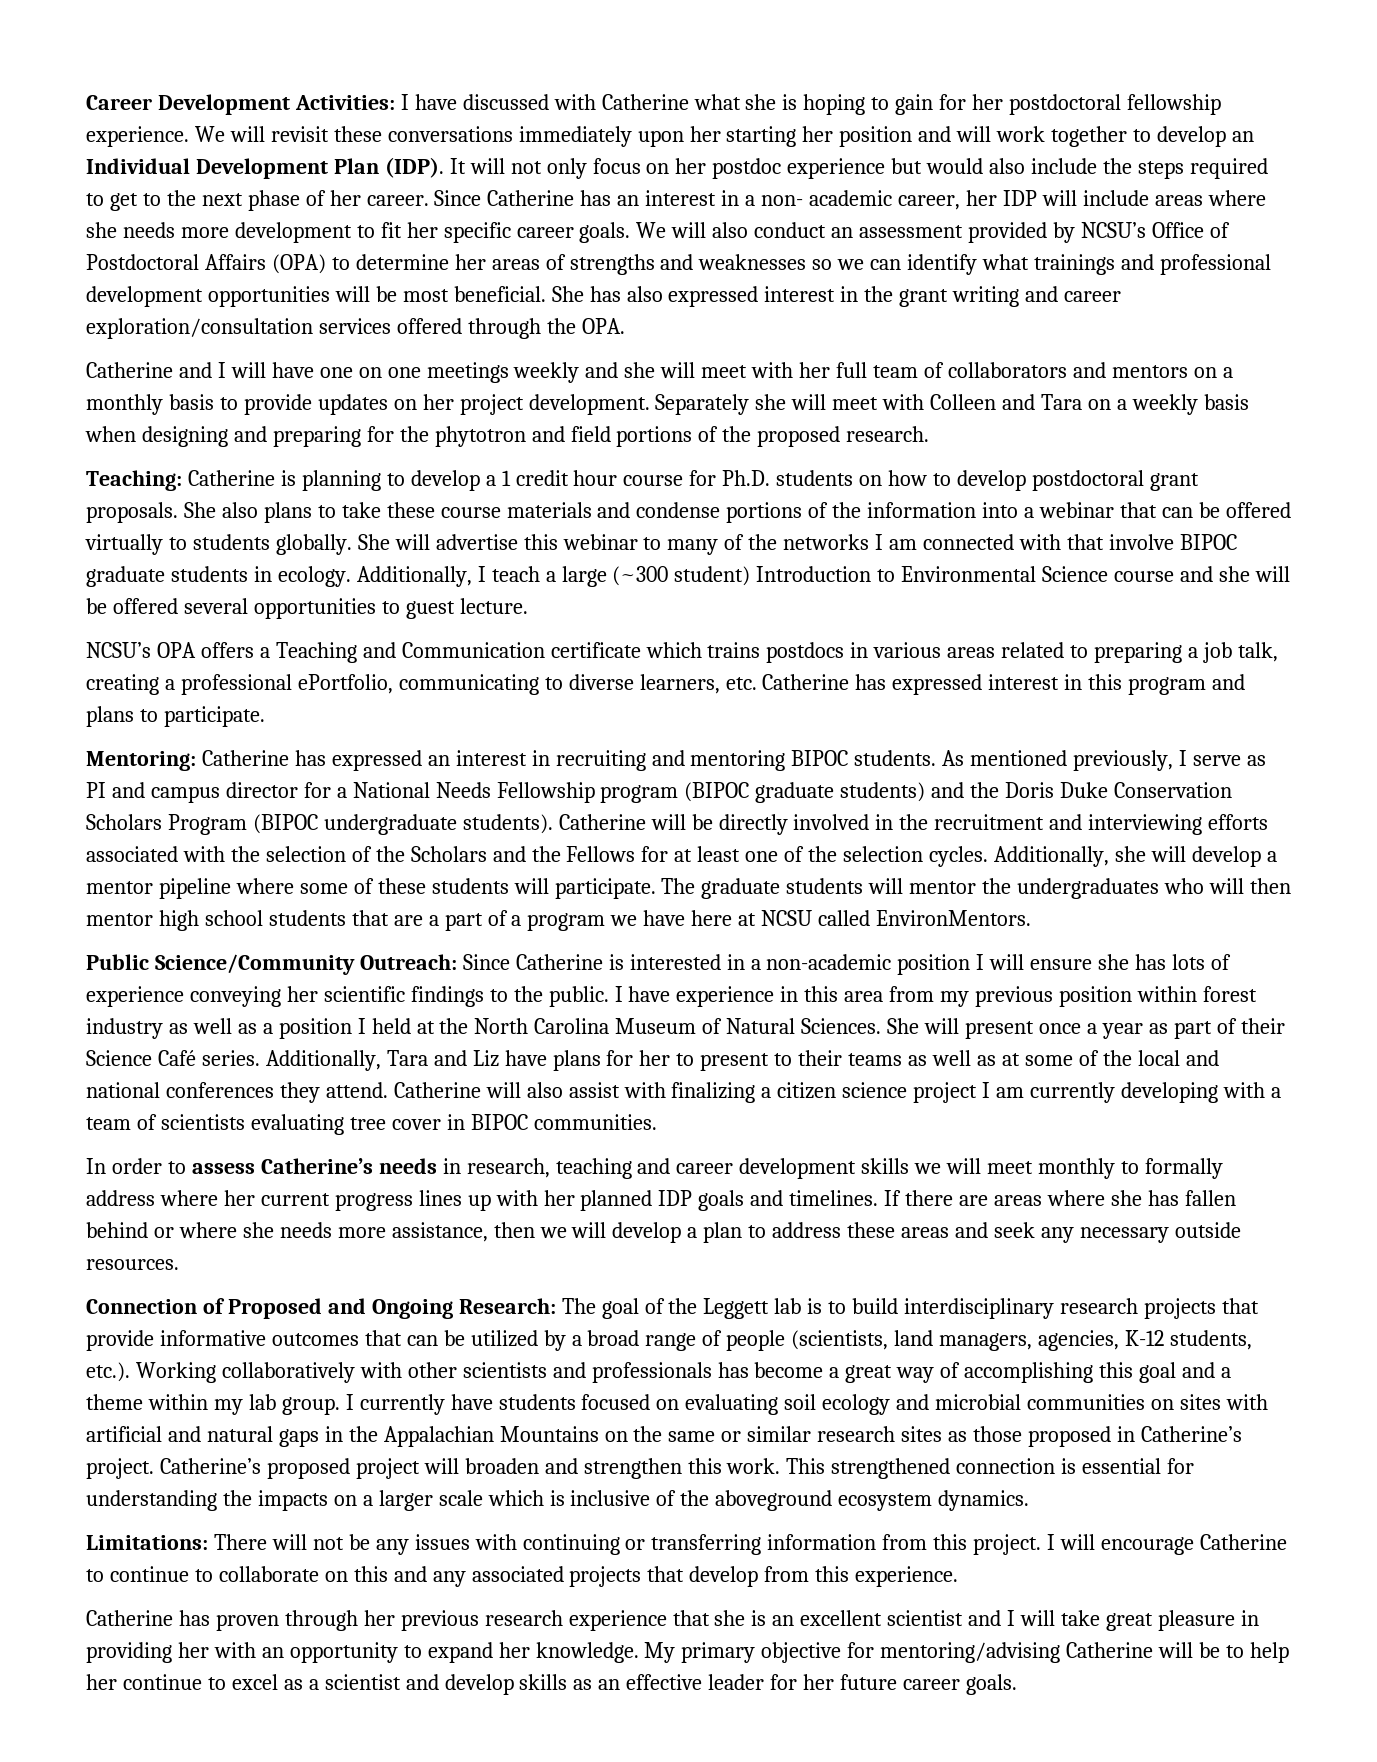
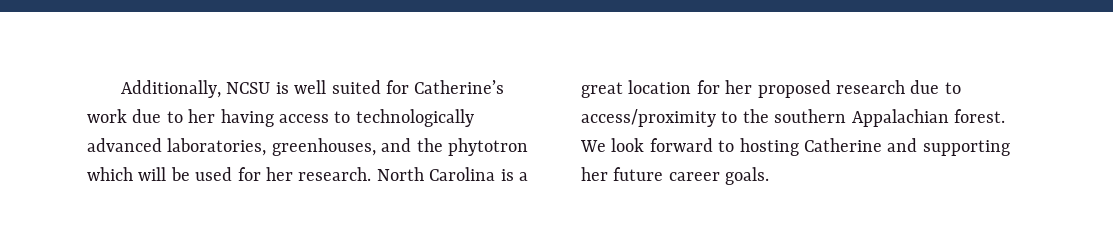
- Career Development Activities: I have discussed with Catherine what she is hoping to gain for her postdoctoral fellowship experience. We will revisit these conversations immediately upon her starting her position and will work together to develop an Individual Development Plan (IDP). It will not only focus on her postdoc experience but would also include the steps required to get to the next phase of her career. Since Catherine has an interest in a non- academic career, her IDP will include areas where she needs more development to fit her specific career goals. We will also conduct an assessment provided by NCSU’s Office of Postdoctoral Affairs (OPA) to determine her areas of strengths and weaknesses so we can identify what trainings and professional development opportunities will be most beneficial. She has also expressed interest in the grant writing and career exploration/consultation services offered through the OPA.
- Catherine and I will have one on one meetings weekly and she will meet with her full team of collaborators and mentors on a monthly basis to provide updates on her project development. Separately she will meet with Colleen and Tara on a weekly basis when designing and preparing for the phytotron and field portions of the proposed research.
- Teaching: Catherine is planning to develop a 1 credit hour course for Ph.D. students on how to develop postdoctoral grant proposals. She also plans to take these course materials and condense portions of the information into a webinar that can be offered virtually to students globally. She will advertise this webinar to many of the networks I am connected with that involve BIPOC graduate students in ecology. Additionally, I teach a large (~300 student) Introduction to Environmental Science course and she will be offered several opportunities to guest lecture.
- NCSU’s OPA offers a Teaching and Communication certificate which trains postdocs in various areas related to preparing a job talk, creating a professional ePortfolio, communicating to diverse learners, etc. Catherine has expressed interest in this program and plans to participate.
- Mentoring: Catherine has expressed an interest in recruiting and mentoring BIPOC students. As mentioned previously, I serve as PI and campus director for a National Needs Fellowship program (BIPOC graduate students) and the Doris Duke Conservation Scholars Program (BIPOC undergraduate students). Catherine will be directly involved in the recruitment and interviewing efforts associated with the selection of the Scholars and the Fellows for at least one of the selection cycles. Additionally, she will develop a mentor pipeline where some of these students will participate. The graduate students will mentor the undergraduates who will then mentor high school students that are a part of a program we have here at NCSU called EnvironMentors.
- Public Science/Community Outreach: Since Catherine is interested in a non-academic position I will ensure she has lots of experience conveying her scientific findings to the public. I have experience in this area from my previous position within forest industry as well as a position I held at the North Carolina Museum of Natural Sciences. She will present once a year as part of their Science Café series. Additionally, Tara and Liz have plans for her to present to their teams as well as at some of the local and national conferences they attend. Catherine will also assist with finalizing a citizen science project I am currently developing with a team of scientists evaluating tree cover in BIPOC communities.
- In order to assess Catherine’s needs in research, teaching and career development skills we will meet monthly to formally address where her current progress lines up with her planned IDP goals and timelines. If there are areas where she has fallen behind or where she needs more assistance, then we will develop a plan to address these areas and seek any necessary outside resources.
- Connection of Proposed and Ongoing Research: The goal of the Leggett lab is to build interdisciplinary research projects that provide informative outcomes that can be utilized by a broad range of people (scientists, land managers, agencies, K-12 students, etc.). Working collaboratively with other scientists and professionals has become a great way of accomplishing this goal and a theme within my lab group. I currently have students focused on evaluating soil ecology and microbial communities on sites with artificial and natural gaps in the Appalachian Mountains on the same or similar research sites as those proposed in Catherine’s project. Catherine’s proposed project will broaden and strengthen this work. This strengthened connection is essential for understanding the impacts on a larger scale which is inclusive of the aboveground ecosystem dynamics.
- Limitations: There will not be any issues with continuing or transferring information from this project. I will encourage Catherine to continue to collaborate on this and any associated projects that develop from this experience.
- Catherine has proven through her previous research experience that she is an excellent scientist and I will take great pleasure in providing her with an opportunity to expand her knowledge. My primary objective for mentoring/advising Catherine will be to help her continue to excel as a scientist and develop skills as an effective leader for her future career goals.
+ Additionally, NCSU is well suited for Catherine’s work due to her having access to technologically advanced laboratories, greenhouses, and the phytotron which will be used for her research. North Carolina is a great location for her proposed research due to access/proximity to the southern Appalachian forest. We look forward to hosting Catherine and supporting her future career goals.

